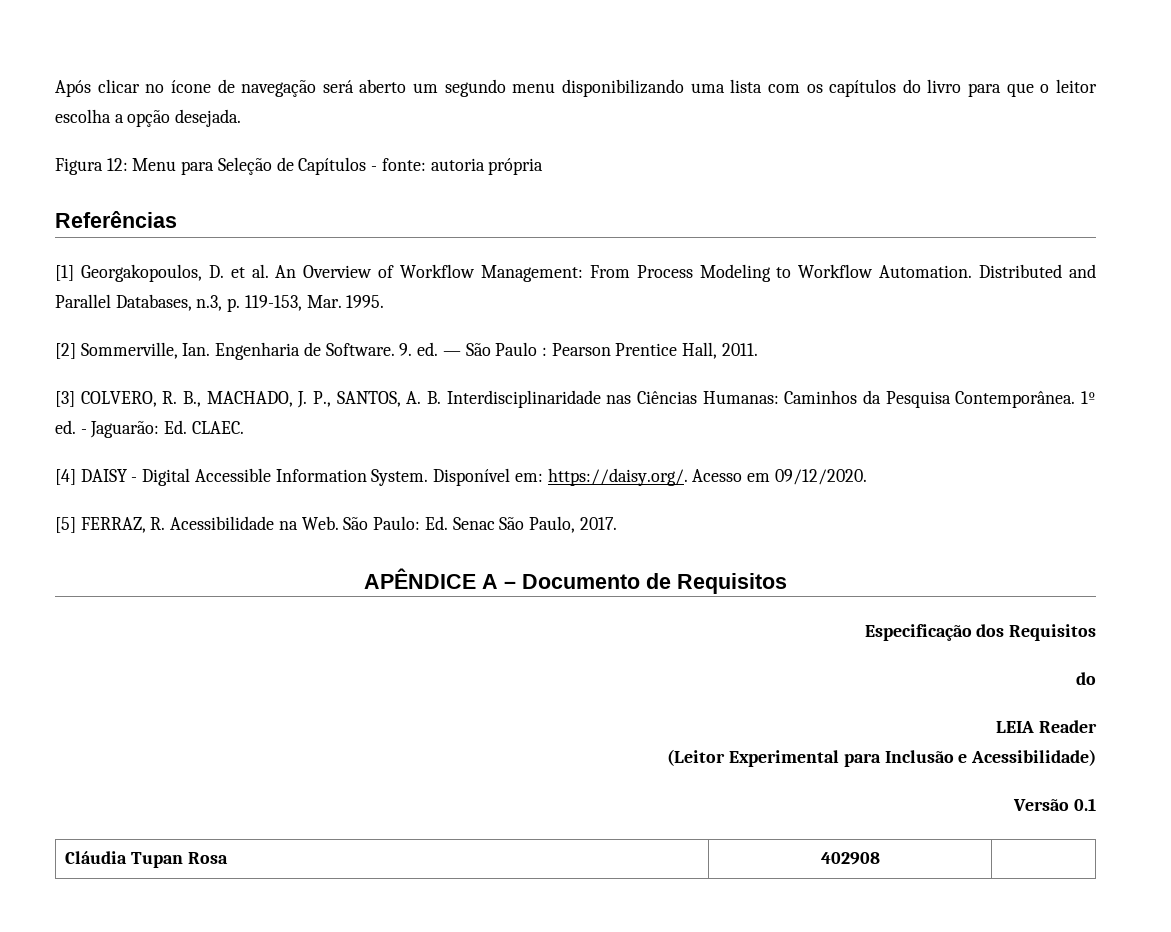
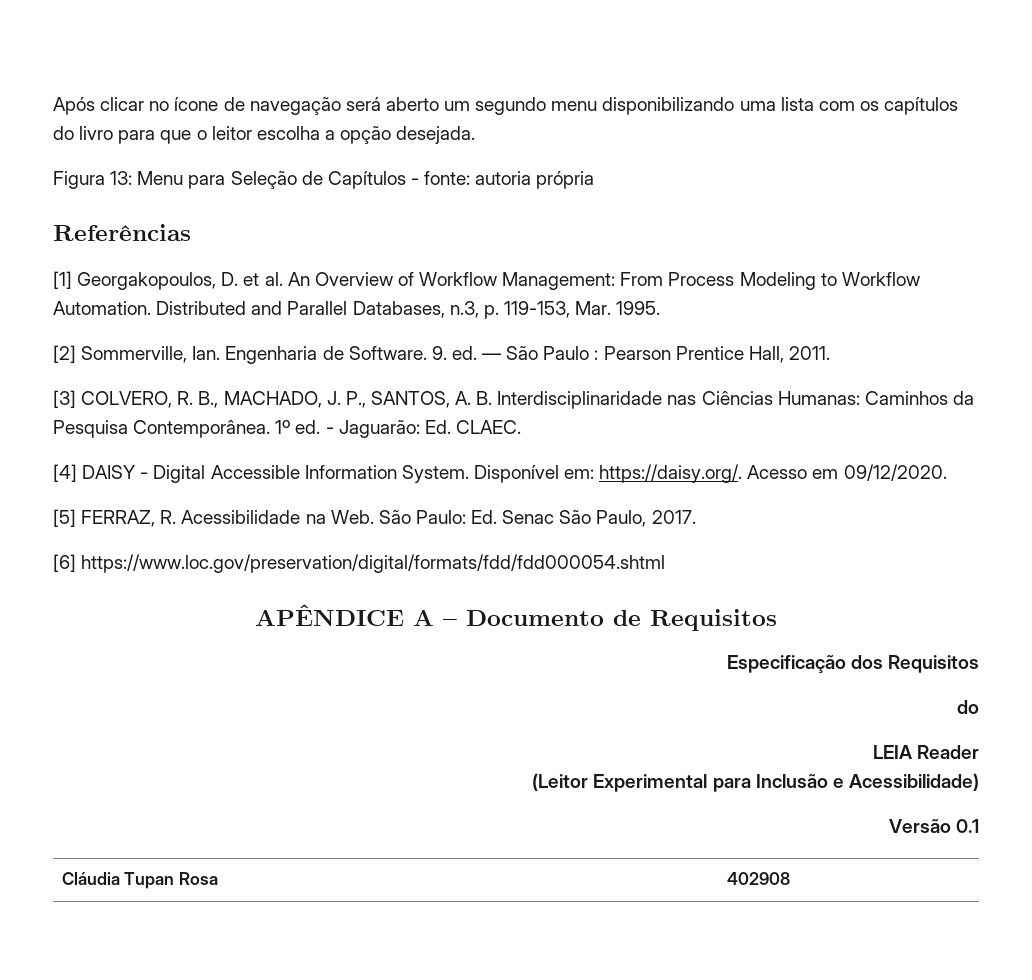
- Figura 12: Menu para Seleção de Capítulos - fonte: autoria própria
+ Figura 13: Menu para Seleção de Capítulos - fonte: autoria própria
+ [6] https://www.loc.gov/preservation/digital/formats/fdd/fdd000054.shtml

